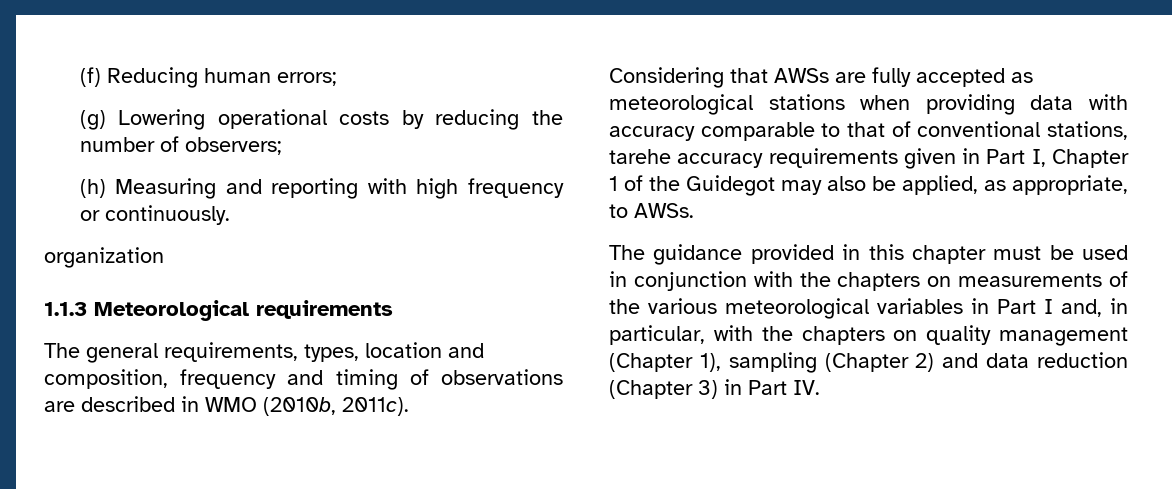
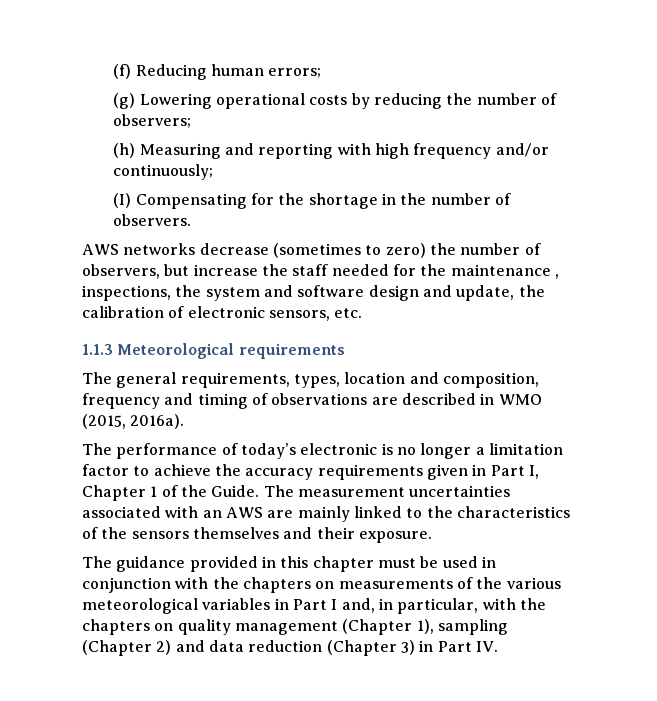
- (h) Measuring and reporting with high frequency or continuously.
- organization
+ (h) Measuring and reporting with high frequency and/or continuously;
+ (I) Compensating for the shortage in the number of observers.
+ AWS networks decrease (sometimes to zero) the number of observers, but increase the staff needed for the maintenance , inspections, the system and software design and update, the calibration of electronic sensors, etc.
- The general requirements, types, location and composition, frequency and timing of observations are described in WMO (2010b, 2011c).
- Considering that AWSs are fully accepted as meteorological stations when providing data with accuracy comparable to that of conventional stations, tarehe accuracy requirements given in Part I, Chapter 1 of the Guidegot may also be applied, as appropriate, to AWSs.
+ The general requirements, types, location and composition, frequency and timing of observations are described in WMO (2015, 2016a).
+ The performance of today’s electronic is no longer a limitation factor to achieve the accuracy requirements given in Part I, Chapter 1 of the Guide. The measurement uncertainties associated with an AWS are mainly linked to the characteristics of the sensors themselves and their exposure.

